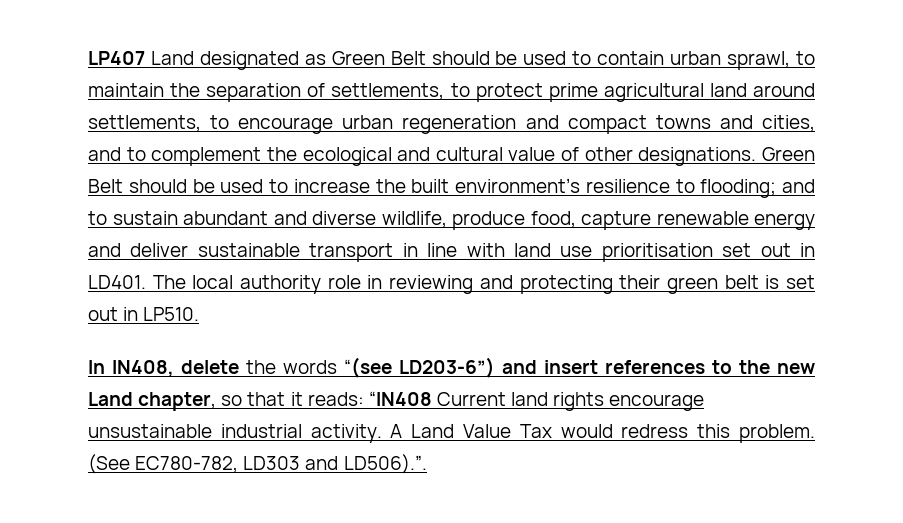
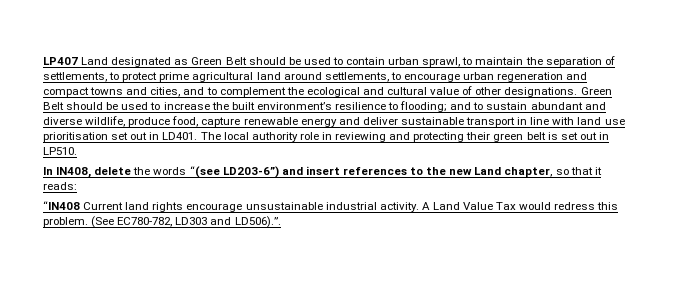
- In IN408, delete the words “(see LD203-6”) and insert references to the new Land chapter, so that it reads: “IN408 Current land rights encourage unsustainable industrial activity.
+ In IN408, delete the words “(see LD203-6”) and insert references to the new Land chapter, so that it reads:
+ “IN408 Current land rights encourage unsustainable industrial activity.

